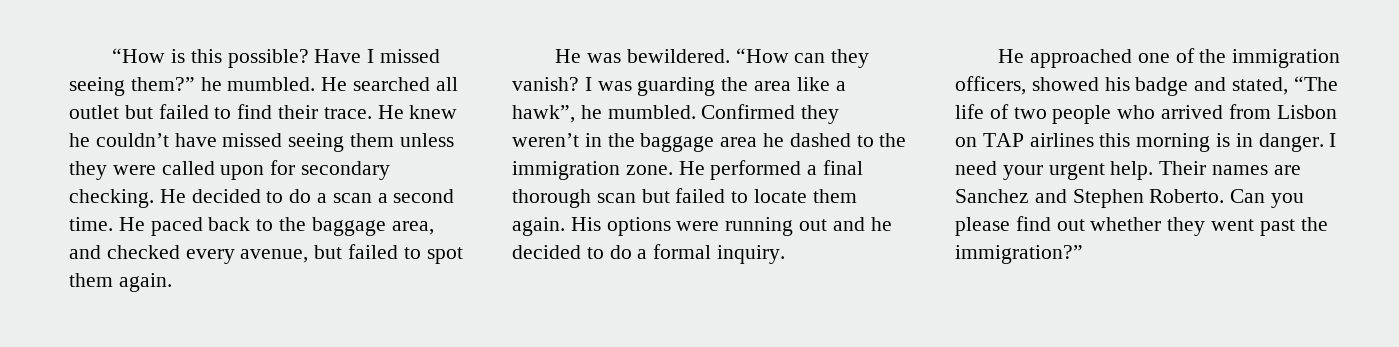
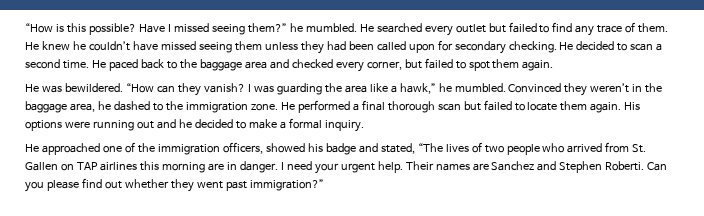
- He searched all outlet but failed to find their trace.
+ He searched every outlet but failed to find any trace of them.
- He knew he couldn’t have missed seeing them unless they were called upon for secondary checking.
+ He knew he couldn’t have missed seeing them unless they had been called upon for secondary checking.
- He decided to do a scan a second time.
+ He decided to scan a second time.
- He paced back to the baggage area, and checked every avenue, but failed to spot them again.
+ He paced back to the baggage area and checked every corner, but failed to spot them again.
- I was guarding the area like a hawk”, he mumbled. Confirmed they weren’t in the baggage area he dashed to the immigration zone.
+ I was guarding the area like a hawk,” he mumbled. Convinced they weren’t in the baggage area, he dashed to the immigration zone.
- His options were running out and he decided to do a formal inquiry.
+ His options were running out and he decided to make a formal inquiry.
- He approached one of the immigration officers, showed his badge and stated, “The life of two people who arrived from Lisbon on TAP airlines this morning is in danger.
+ He approached one of the immigration officers, showed his badge and stated, “The lives of two people who arrived from St. Gallen on TAP airlines this morning are in danger.
- Their names are Sanchez and Stephen Roberto.
+ Their names are Sanchez and Stephen Roberti.
- Can you please find out whether they went past the immigration?”
+ Can you please find out whether they went past immigration?”

